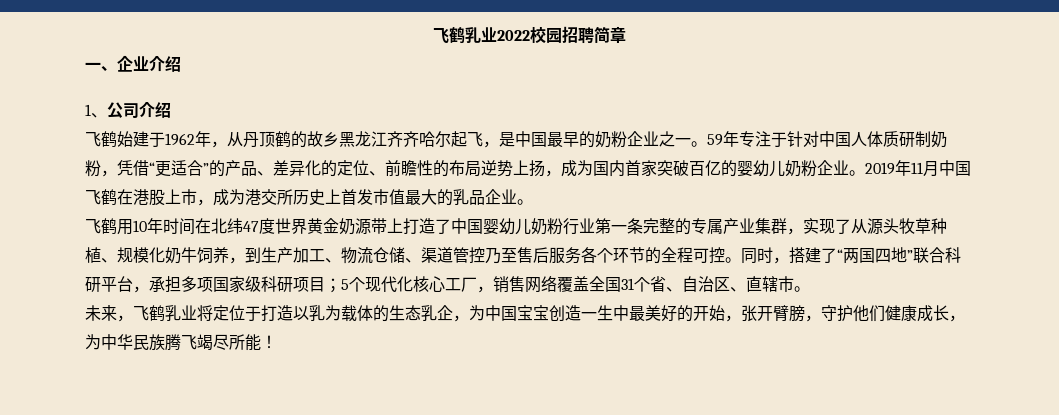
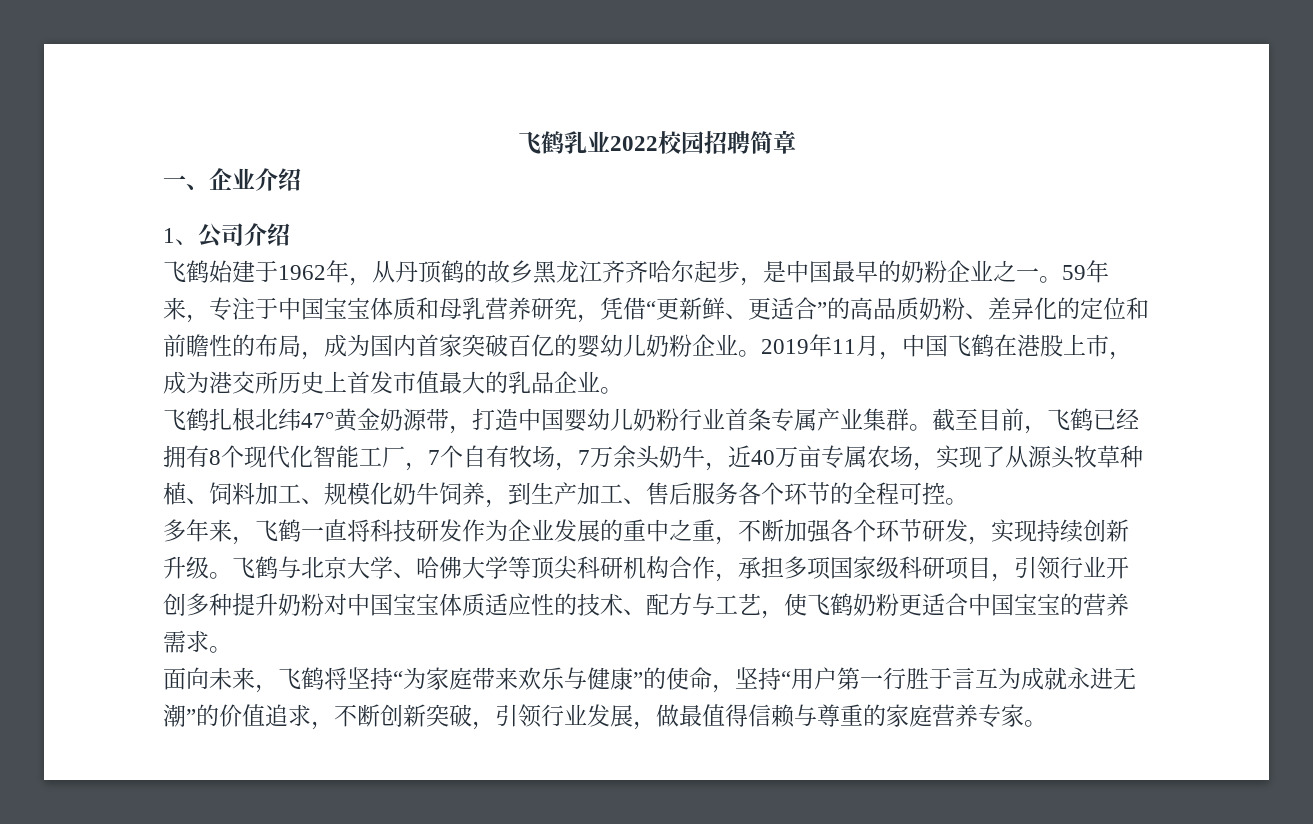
- 飞鹤始建于1962年，从丹顶鹤的故乡黑龙江齐齐哈尔起飞，是中国最早的奶粉企业之一。
+ 飞鹤始建于1962年，从丹顶鹤的故乡黑龙江齐齐哈尔起步，是中国最早的奶粉企业之一。
- 59年专注于针对中国人体质研制奶粉，凭借“更适合”的产品、差异化的定位、前瞻性的布局逆势上扬，成为国内首家突破百亿的婴幼儿奶粉企业。
+ 59年来，专注于中国宝宝体质和母乳营养研究，凭借“更新鲜、更适合”的高品质奶粉、差异化的定位和前瞻性的布局，成为国内首家突破百亿的婴幼儿奶粉企业。
- 2019年11月中国飞鹤在港股上市，成为港交所历史上首发市值最大的乳品企业。
+ 2019年11月，中国飞鹤在港股上市，成为港交所历史上首发市值最大的乳品企业。
- 飞鹤用10年时间在北纬47度世界黄金奶源带上打造了中国婴幼儿奶粉行业第一条完整的专属产业集群，实现了从源头牧草种植、规模化奶牛饲养，到生产加工、物流仓储、渠道管控乃至售后服务各个环节的全程可控。同时，搭建了“两国四地”联合科研平台，承担多项国家级科研项目；5个现代化核心工厂，销售网络覆盖全国31个省、自治区、直辖市。
- 未来，飞鹤乳业将定位于打造以乳为载体的生态乳企，为中国宝宝创造一生中最美好的开始，张开臂膀，守护他们健康成长，为中华民族腾飞竭尽所能！
+ 飞鹤扎根北纬47°黄金奶源带，打造中国婴幼儿奶粉行业首条专属产业集群。截至目前，飞鹤已经拥有8个现代化智能工厂，7个自有牧场，7万余头奶牛，近40万亩专属农场，实现了从源头牧草种植、饲料加工、规模化奶牛饲养，到生产加工、售后服务各个环节的全程可控。
+ 多年来，飞鹤一直将科技研发作为企业发展的重中之重，不断加强各个环节研发，实现持续创新升级。飞鹤与北京大学、哈佛大学等顶尖科研机构合作，承担多项国家级科研项目，引领行业开创多种提升奶粉对中国宝宝体质适应性的技术、配方与工艺，使飞鹤奶粉更适合中国宝宝的营养需求。
+ 面向未来，飞鹤将坚持“为家庭带来欢乐与健康”的使命，坚持“用户第一行胜于言互为成就永进无潮”的价值追求，不断创新突破，引领行业发展，做最值得信赖与尊重的家庭营养专家。

